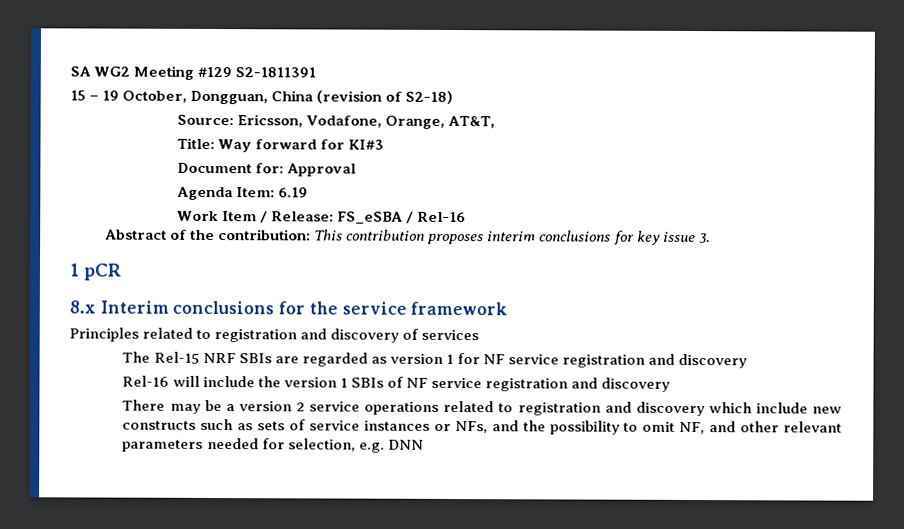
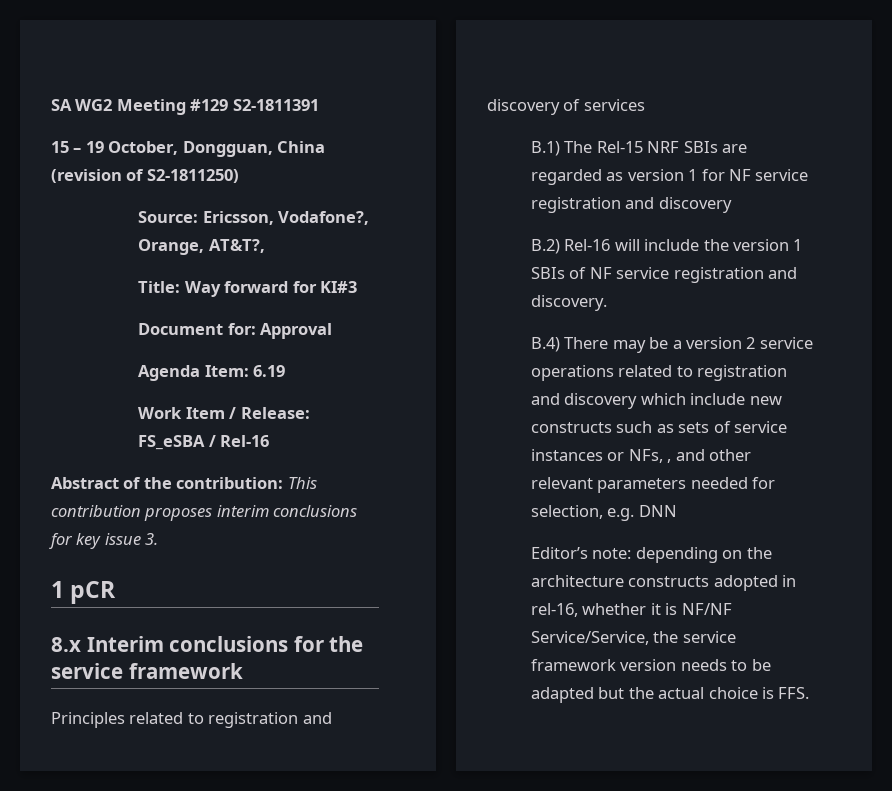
- 15 – 19 October, Dongguan, China (revision of S2-18)
+ 15 – 19 October, Dongguan, China (revision of S2-1811250)
- Source: Ericsson, Vodafone, Orange, AT&T,
+ Source: Ericsson, Vodafone?, Orange, AT&T?,
- The Rel-15 NRF SBIs are regarded as version 1 for NF service registration and discovery
+ B.1) The Rel-15 NRF SBIs are regarded as version 1 for NF service registration and discovery
- Rel-16 will include the version 1 SBIs of NF service registration and discovery
- There may be a version 2 service operations related to registration and discovery which include new constructs such as sets of service instances or NFs, and the possibility to omit NF, and other relevant parameters needed for selection, e.g. DNN
+ B.2) Rel-16 will include the version 1 SBIs of NF service registration and discovery.
+ B.4) There may be a version 2 service operations related to registration and discovery which include new constructs such as sets of service instances or NFs, , and other relevant parameters needed for selection, e.g. DNN
+ Editor’s note: depending on the architecture constructs adopted in rel-16, whether it is NF/NF Service/Service, the service framework version needs to be adapted but the actual choice is FFS.

